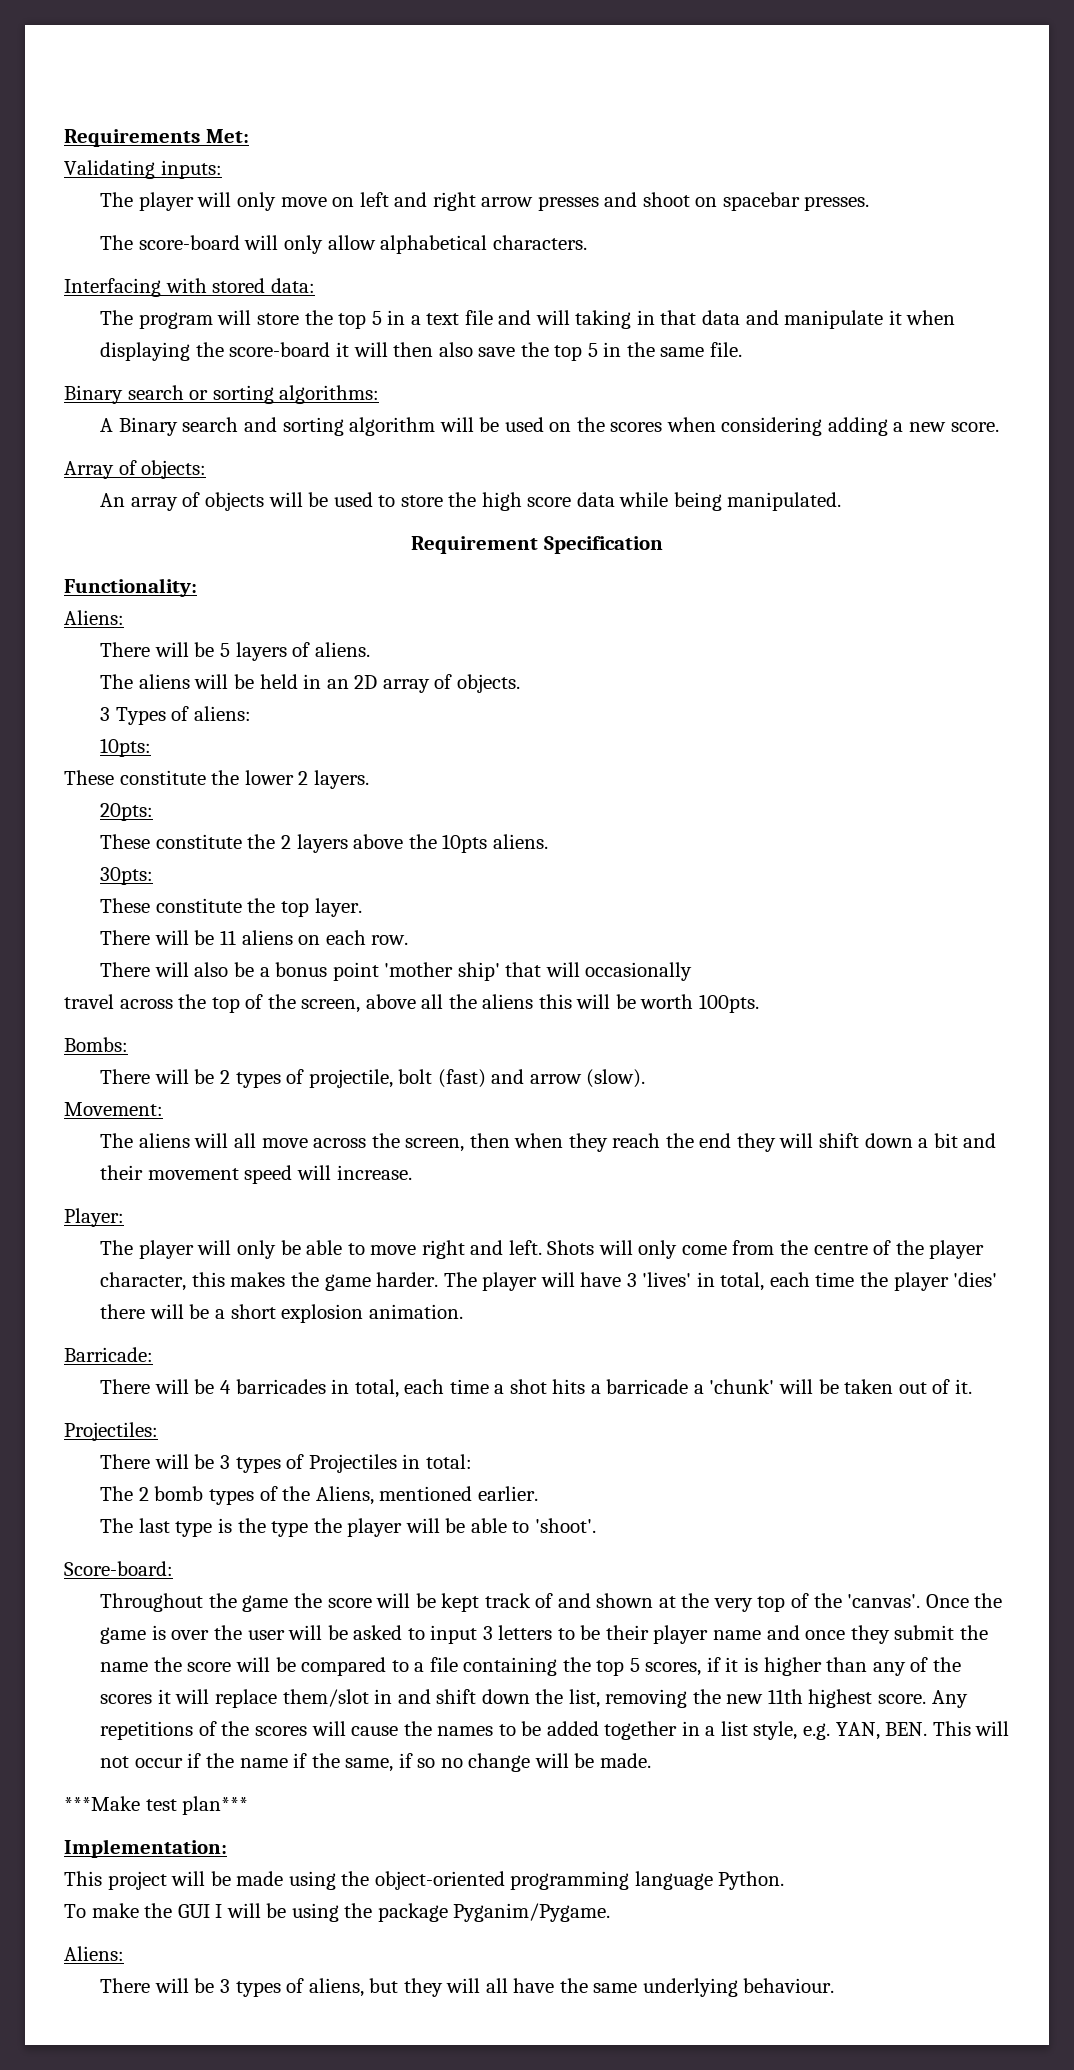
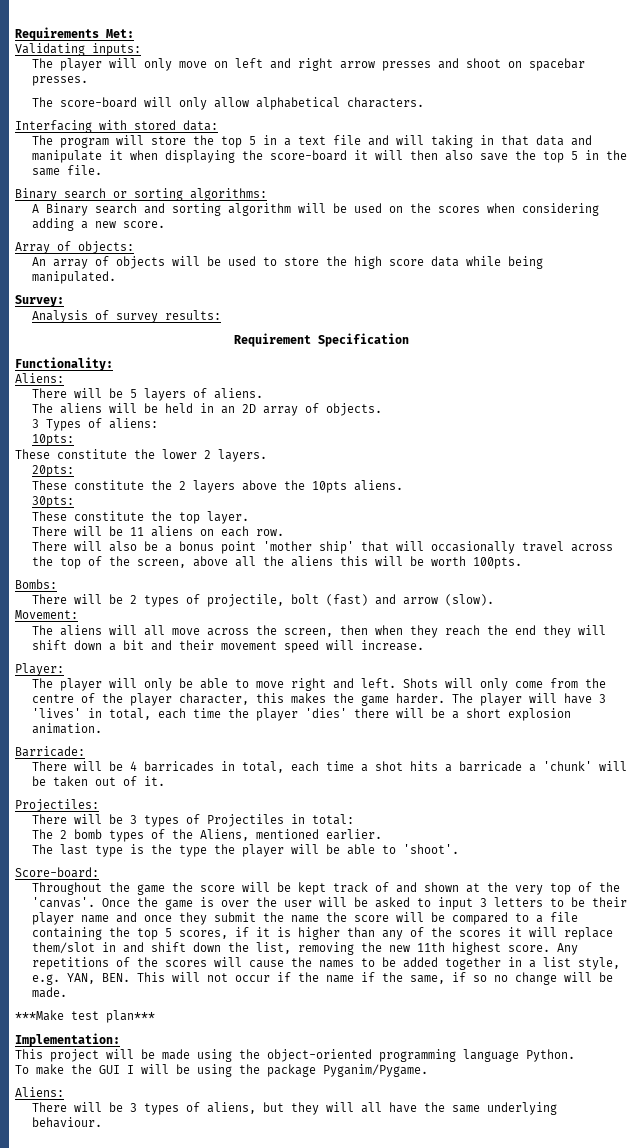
+ Survey:
+ Analysis of survey results:
- There will also be a bonus point 'mother ship' that will occasionally
- travel across the top of the screen, above all the aliens this will be worth 100pts.
+ There will also be a bonus point 'mother ship' that will occasionally travel across the top of the screen, above all the aliens this will be worth 100pts.

